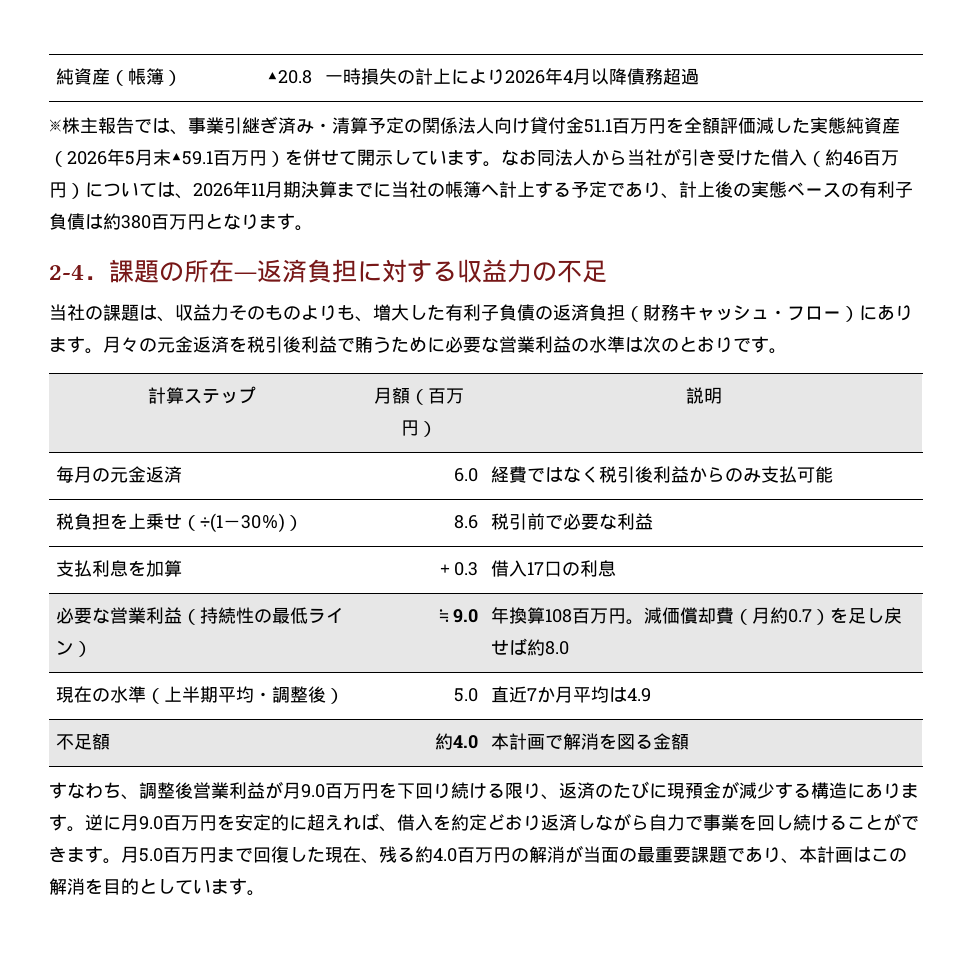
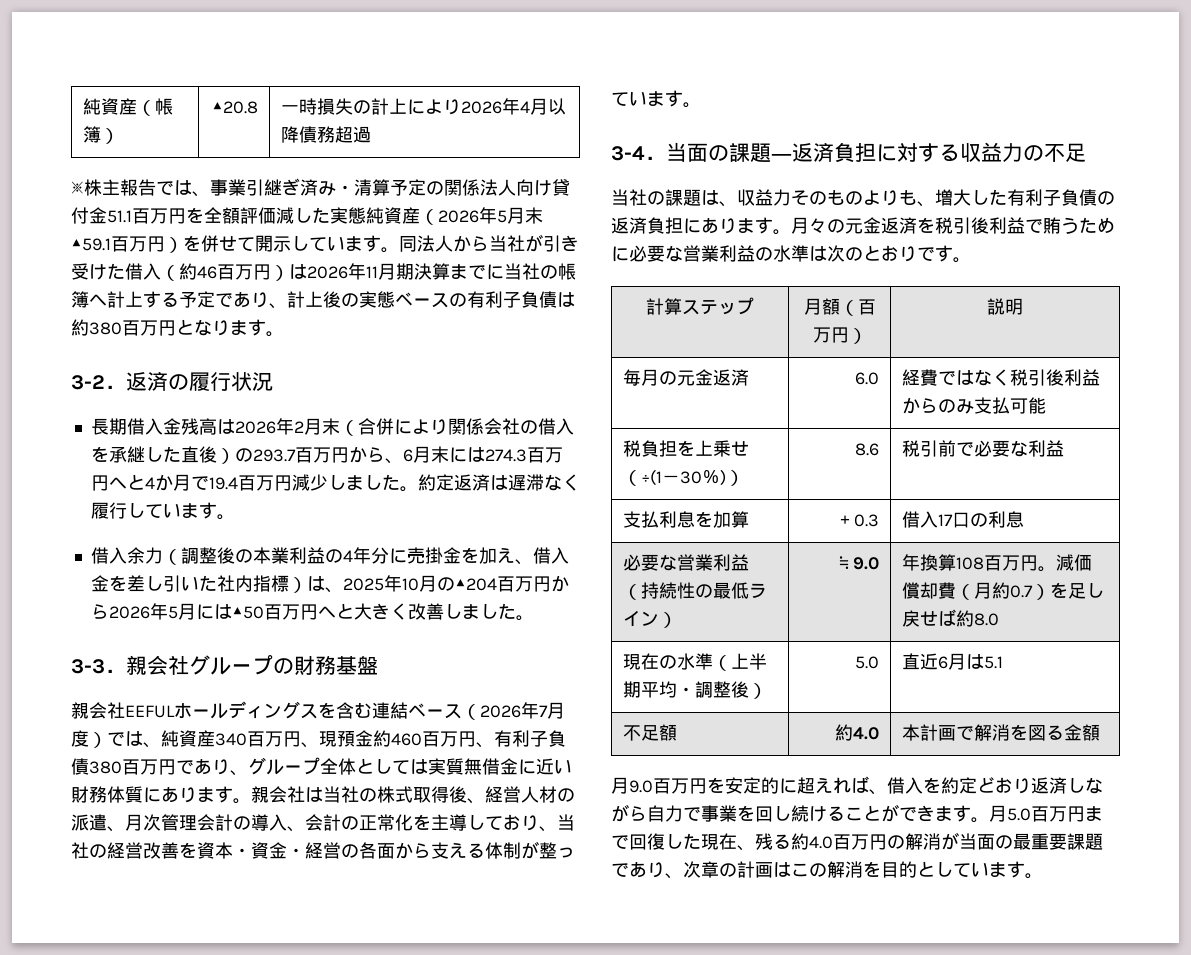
- なお同法人から当社が引き受けた借入（約46百万円）については、2026年11月期決算までに当社の帳簿へ計上する予定であり、計上後の実態ベースの有利子負債は約380百万円となります。
+ 同法人から当社が引き受けた借入（約46百万円）は2026年11月期決算までに当社の帳簿へ計上する予定であり、計上後の実態ベースの有利子負債は約380百万円となります。
- 2-4．課題の所在―返済負担に対する収益力の不足
+ 3-2．返済の履行状況
+ 長期借入金残高は2026年2月末（合併により関係会社の借入を承継した直後）の293.7百万円から、6月末には274.3百万円へと4か月で19.4百万円減少しました。約定返済は遅滞なく履行しています。
+ 借入余力（調整後の本業利益の4年分に売掛金を加え、借入金を差し引いた社内指標）は、2025年10月の▲204百万円から2026年5月には▲50百万円へと大きく改善しました。
+ 3-3．親会社グループの財務基盤
+ 親会社EEFULホールディングスを含む連結ベース（2026年7月度）では、純資産340百万円、現預金約460百万円、有利子負債380百万円であり、グループ全体としては実質無借金に近い財務体質にあります。親会社は当社の株式取得後、経営人材の派遣、月次管理会計の導入、会計の正常化を主導しており、当社の経営改善を資本・資金・経営の各面から支える体制が整っています。
+ 3-4．当面の課題―返済負担に対する収益力の不足
- 当社の課題は、収益力そのものよりも、増大した有利子負債の返済負担（財務キャッシュ・フロー）にあります。
+ 当社の課題は、収益力そのものよりも、増大した有利子負債の返済負担にあります。
- 現在の水準（上半期平均・調整後） | 5.0 | 直近7か月平均は4.9
+ 現在の水準（上半期平均・調整後） | 5.0 | 直近6月は5.1
- すなわち、調整後営業利益が月9.0百万円を下回り続ける限り、返済のたびに現預金が減少する構造にあります。逆に月9.0百万円を安定的に超えれば、借入を約定どおり返済しながら自力で事業を回し続けることができます。
+ 月9.0百万円を安定的に超えれば、借入を約定どおり返済しながら自力で事業を回し続けることができます。
- 月5.0百万円まで回復した現在、残る約4.0百万円の解消が当面の最重要課題であり、本計画はこの解消を目的としています。
+ 月5.0百万円まで回復した現在、残る約4.0百万円の解消が当面の最重要課題であり、次章の計画はこの解消を目的としています。

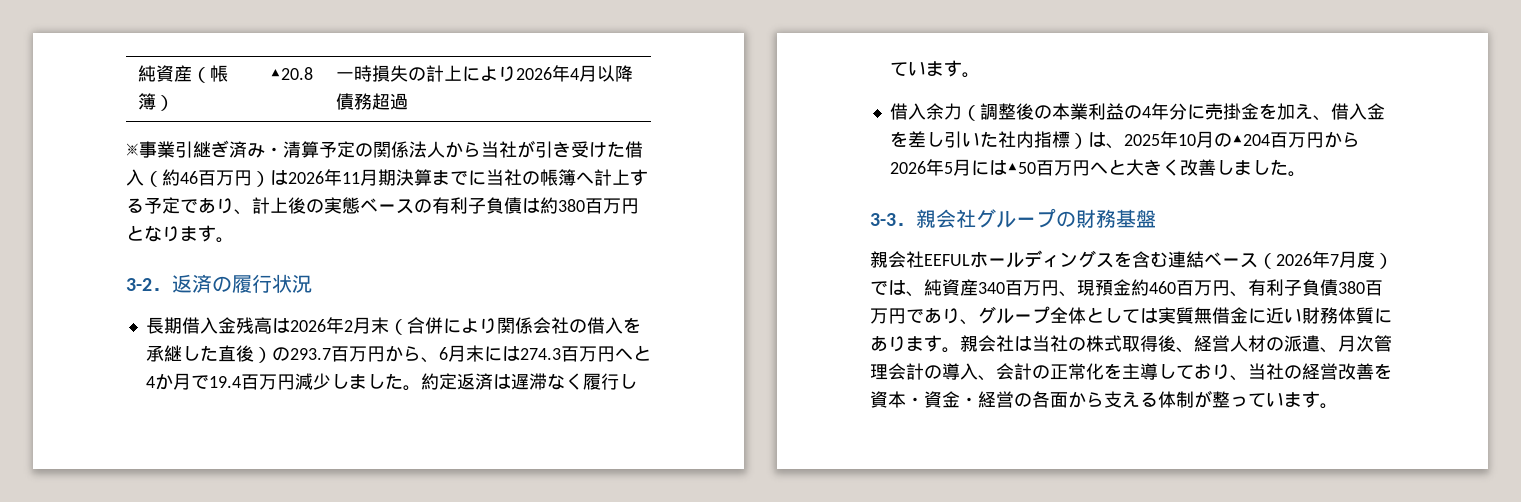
- ※株主報告では、事業引継ぎ済み・清算予定の関係法人向け貸付金51.1百万円を全額評価減した実態純資産（2026年5月末▲59.1百万円）を併せて開示しています。同法人から当社が引き受けた借入（約46百万円）は2026年11月期決算までに当社の帳簿へ計上する予定であり、計上後の実態ベースの有利子負債は約380百万円となります。
+ ※事業引継ぎ済み・清算予定の関係法人から当社が引き受けた借入（約46百万円）は2026年11月期決算までに当社の帳簿へ計上する予定であり、計上後の実態ベースの有利子負債は約380百万円となります。
- 3-4．当面の課題―返済負担に対する収益力の不足
- 当社の課題は、収益力そのものよりも、増大した有利子負債の返済負担にあります。月々の元金返済を税引後利益で賄うために必要な営業利益の水準は次のとおりです。
- 計算ステップ | 月額（百万円） | 説明
- 毎月の元金返済 | 6.0 | 経費ではなく税引後利益からのみ支払可能
- 税負担を上乗せ（÷(1－30％)） | 8.6 | 税引前で必要な利益
- 支払利息を加算 | ＋0.3 | 借入17口の利息
- 必要な営業利益（持続性の最低ライン） | ≒9.0 | 年換算108百万円。減価償却費（月約0.7）を足し戻せば約8.0
- 現在の水準（上半期平均・調整後） | 5.0 | 直近6月は5.1
- 不足額 | 約4.0 | 本計画で解消を図る金額
- 月9.0百万円を安定的に超えれば、借入を約定どおり返済しながら自力で事業を回し続けることができます。月5.0百万円まで回復した現在、残る約4.0百万円の解消が当面の最重要課題であり、次章の計画はこの解消を目的としています。

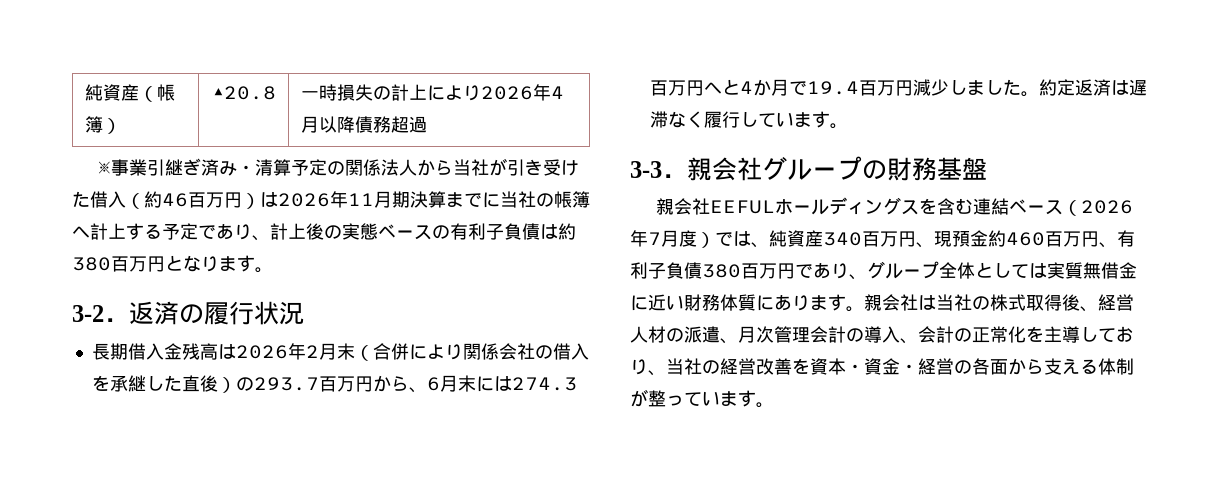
- 借入余力（調整後の本業利益の4年分に売掛金を加え、借入金を差し引いた社内指標）は、2025年10月の▲204百万円から2026年5月には▲50百万円へと大きく改善しました。

